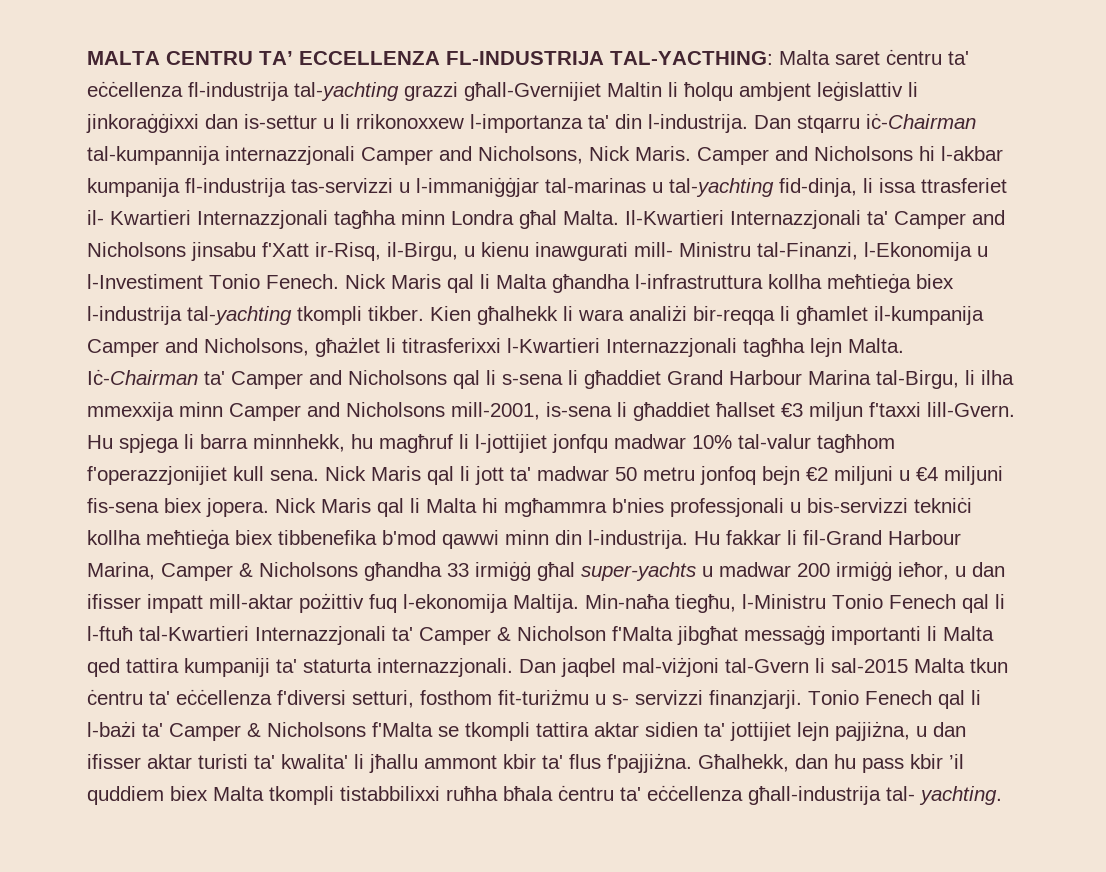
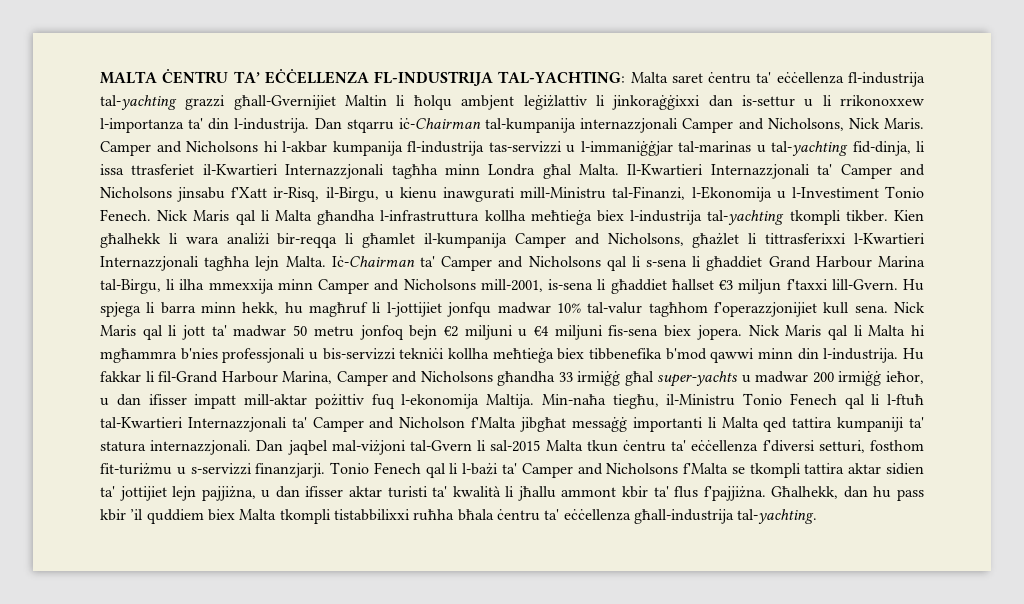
- MALTA CENTRU TA’ ECCELLENZA FL-INDUSTRIJA TAL-YACTHING: Malta saret ċentru ta' eċċellenza fl-industrija tal-yachting grazzi għall-Gvernijiet Maltin li ħolqu ambjent leġislattiv li jinkoraġġixxi dan is-settur u li rrikonoxxew l-importanza ta' din l-industrija.
+ MALTA ĊENTRU TA’ EĊĊELLENZA FL-INDUSTRIJA TAL-YACHTING: Malta saret ċentru ta' eċċellenza fl-industrija tal-yachting grazzi għall-Gvernijiet Maltin li ħolqu ambjent leġiżlattiv li jinkoraġġixxi dan is-settur u li rrikonoxxew l-importanza ta' din l-industrija.
- Dan stqarru iċ-Chairman tal-kumpannija internazzjonali Camper and Nicholsons, Nick Maris.
+ Dan stqarru iċ-Chairman tal-kumpanija internazzjonali Camper and Nicholsons, Nick Maris.
- Camper and Nicholsons hi l-akbar kumpanija fl-industrija tas-servizzi u l-immaniġġjar tal-marinas u tal-yachting fid-dinja, li issa ttrasferiet il- Kwartieri Internazzjonali tagħha minn Londra għal Malta.
+ Camper and Nicholsons hi l-akbar kumpanija fl-industrija tas-servizzi u l-immaniġġjar tal-marinas u tal-yachting fid-dinja, li issa ttrasferiet il-Kwartieri Internazzjonali tagħha minn Londra għal Malta.
- Il-Kwartieri Internazzjonali ta' Camper and Nicholsons jinsabu f'Xatt ir-Risq, il-Birgu, u kienu inawgurati mill- Ministru tal-Finanzi, l-Ekonomija u l-Investiment Tonio Fenech.
+ Il-Kwartieri Internazzjonali ta' Camper and Nicholsons jinsabu f'Xatt ir-Risq, il-Birgu, u kienu inawgurati mill-Ministru tal-Finanzi, l-Ekonomija u l-Investiment Tonio Fenech.
- Kien għalhekk li wara analiżi bir-reqqa li għamlet il-kumpanija Camper and Nicholsons, għażlet li titrasferixxi l-Kwartieri Internazzjonali tagħha lejn Malta.
+ Kien għalhekk li wara analiżi bir-reqqa li għamlet il-kumpanija Camper and Nicholsons, għażlet li tittrasferixxi l-Kwartieri Internazzjonali tagħha lejn Malta.
- Hu spjega li barra minnhekk, hu magħruf li l-jottijiet jonfqu madwar 10% tal-valur tagħhom f'operazzjonijiet kull sena.
+ Hu spjega li barra minn hekk, hu magħruf li l-jottijiet jonfqu madwar 10% tal-valur tagħhom f'operazzjonijiet kull sena.
- Hu fakkar li fil-Grand Harbour Marina, Camper & Nicholsons għandha 33 irmiġġ għal super-yachts u madwar 200 irmiġġ ieħor, u dan ifisser impatt mill-aktar pożittiv fuq l-ekonomija Maltija.
+ Hu fakkar li fil-Grand Harbour Marina, Camper and Nicholsons għandha 33 irmiġġ għal super-yachts u madwar 200 irmiġġ ieħor, u dan ifisser impatt mill-aktar pożittiv fuq l-ekonomija Maltija.
- Min-naħa tiegħu, l-Ministru Tonio Fenech qal li l-ftuħ tal-Kwartieri Internazzjonali ta' Camper & Nicholson f'Malta jibgħat messaġġ importanti li Malta qed tattira kumpaniji ta' staturta internazzjonali.
+ Min-naħa tiegħu, il-Ministru Tonio Fenech qal li l-ftuħ tal-Kwartieri Internazzjonali ta' Camper and Nicholson f'Malta jibgħat messaġġ importanti li Malta qed tattira kumpaniji ta' statura internazzjonali.
- Dan jaqbel mal-viżjoni tal-Gvern li sal-2015 Malta tkun ċentru ta' eċċellenza f'diversi setturi, fosthom fit-turiżmu u s- servizzi finanzjarji.
+ Dan jaqbel mal-viżjoni tal-Gvern li sal-2015 Malta tkun ċentru ta' eċċellenza f'diversi setturi, fosthom fit-turiżmu u s-servizzi finanzjarji.
- Tonio Fenech qal li l-bażi ta' Camper & Nicholsons f'Malta se tkompli tattira aktar sidien ta' jottijiet lejn pajjiżna, u dan ifisser aktar turisti ta' kwalita' li jħallu ammont kbir ta' flus f'pajjiżna.
+ Tonio Fenech qal li l-bażi ta' Camper and Nicholsons f'Malta se tkompli tattira aktar sidien ta' jottijiet lejn pajjiżna, u dan ifisser aktar turisti ta' kwalità li jħallu ammont kbir ta' flus f'pajjiżna.
- Għalhekk, dan hu pass kbir ’il quddiem biex Malta tkompli tistabbilixxi ruħha bħala ċentru ta' eċċellenza għall-industrija tal- yachting.
+ Għalhekk, dan hu pass kbir ’il quddiem biex Malta tkompli tistabbilixxi ruħha bħala ċentru ta' eċċellenza għall-industrija tal-yachting.

